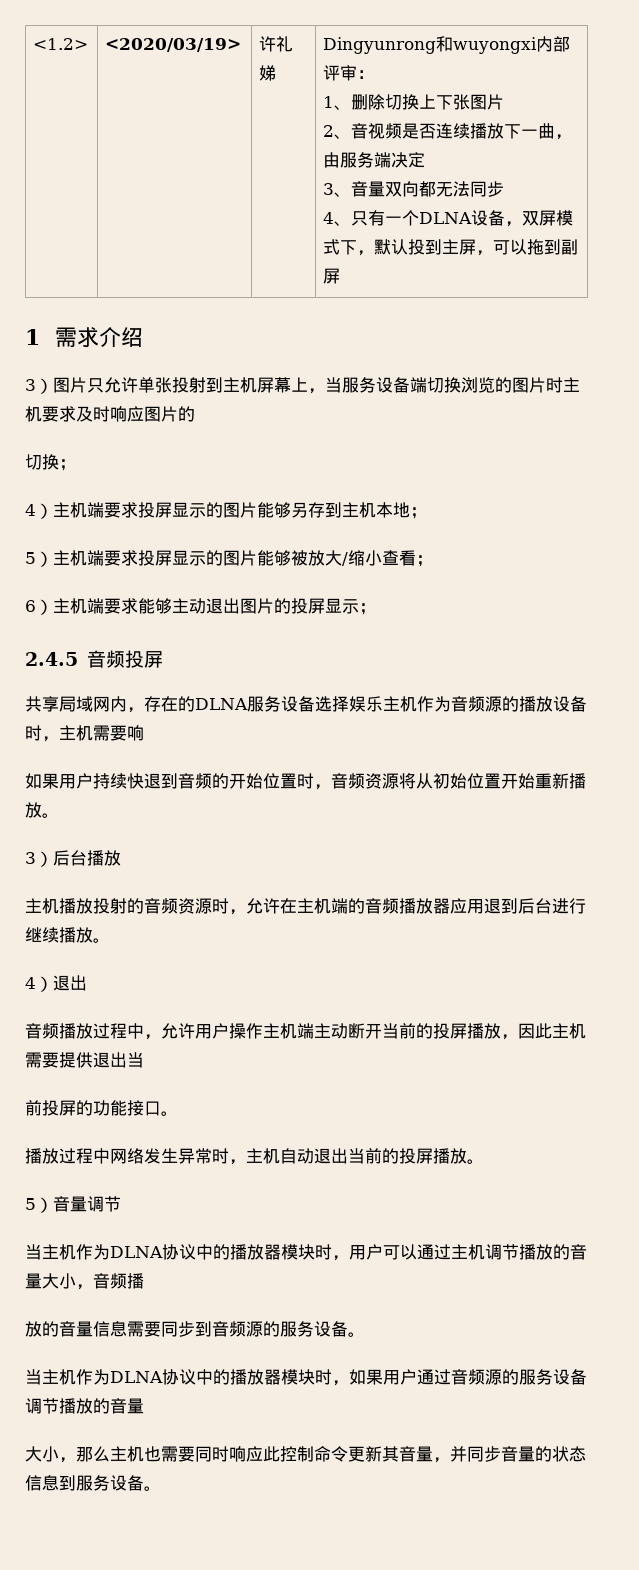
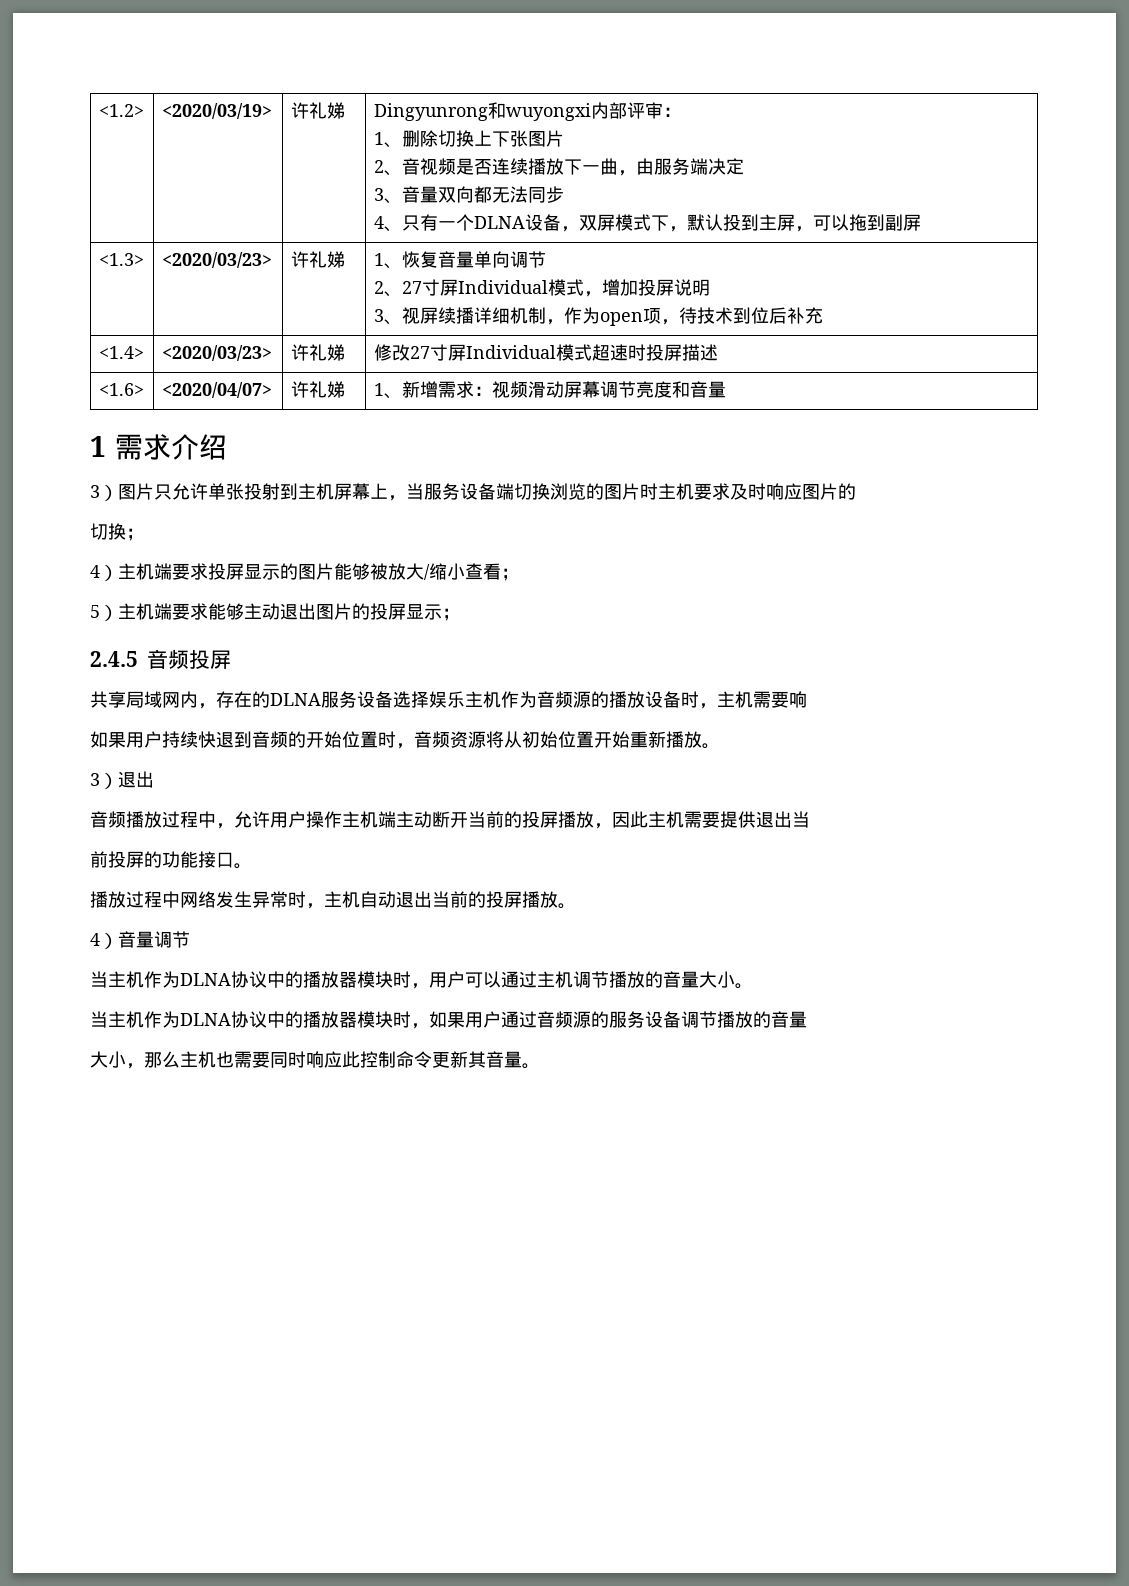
+ <1.3> | <2020/03/23> | 许礼娣 | 1、恢复音量单向调节
+ 2、27寸屏Individual模式，增加投屏说明
+ 3、视屏续播详细机制，作为open项，待技术到位后补充
+ <1.4> | <2020/03/23> | 许礼娣 | 修改27寸屏Individual模式超速时投屏描述
+ <1.6> | <2020/04/07> | 许礼娣 | 1、新增需求：视频滑动屏幕调节亮度和音量
- 4）主机端要求投屏显示的图片能够另存到主机本地；
- 5）主机端要求投屏显示的图片能够被放大/缩小查看；
+ 4）主机端要求投屏显示的图片能够被放大/缩小查看；
- 6）主机端要求能够主动退出图片的投屏显示；
+ 5）主机端要求能够主动退出图片的投屏显示；
- 3）后台播放
- 主机播放投射的音频资源时，允许在主机端的音频播放器应用退到后台进行继续播放。
- 4）退出
+ 3）退出
- 5）音量调节
+ 4）音量调节
- 当主机作为DLNA协议中的播放器模块时，用户可以通过主机调节播放的音量大小，音频播
- 放的音量信息需要同步到音频源的服务设备。
+ 当主机作为DLNA协议中的播放器模块时，用户可以通过主机调节播放的音量大小。
- 大小，那么主机也需要同时响应此控制命令更新其音量，并同步音量的状态信息到服务设备。
+ 大小，那么主机也需要同时响应此控制命令更新其音量。

